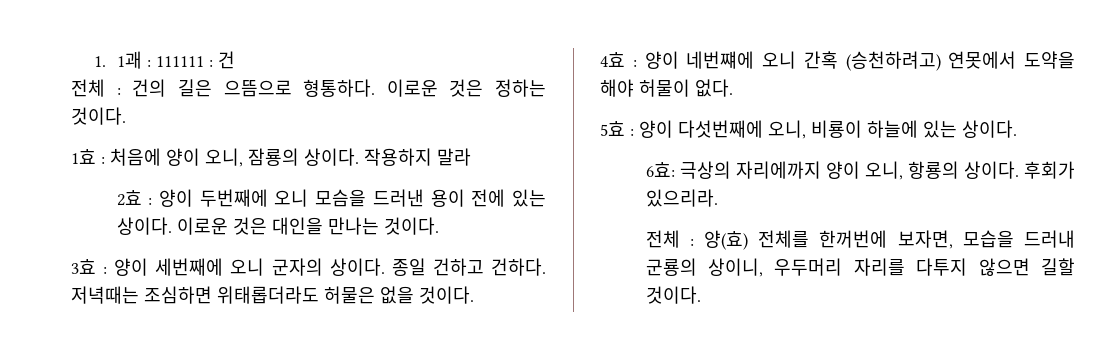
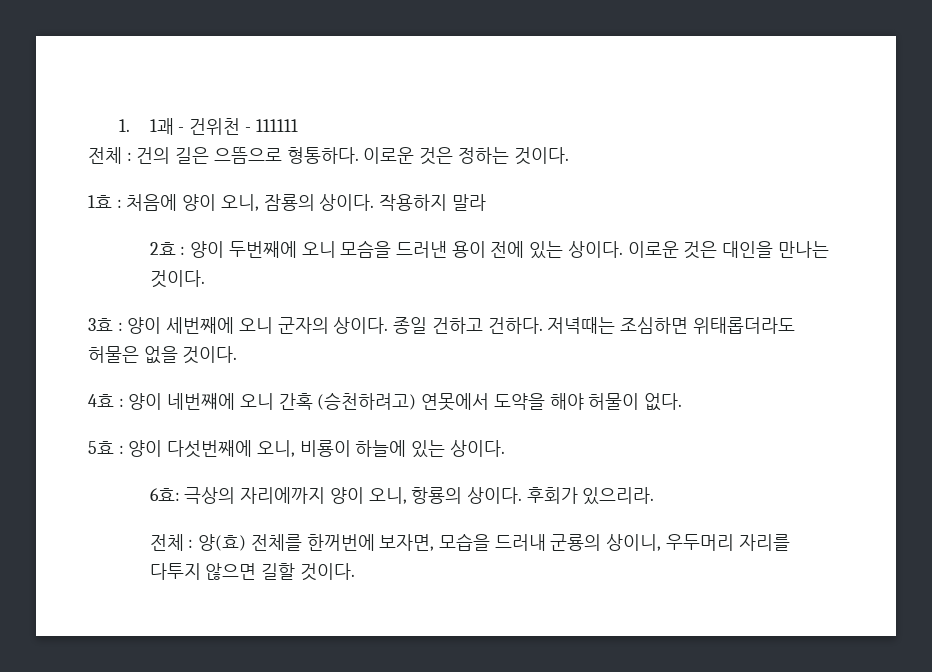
- 1. 1괘 : 111111 : 건
+ 1. 1괘 - 건위천 - 111111

